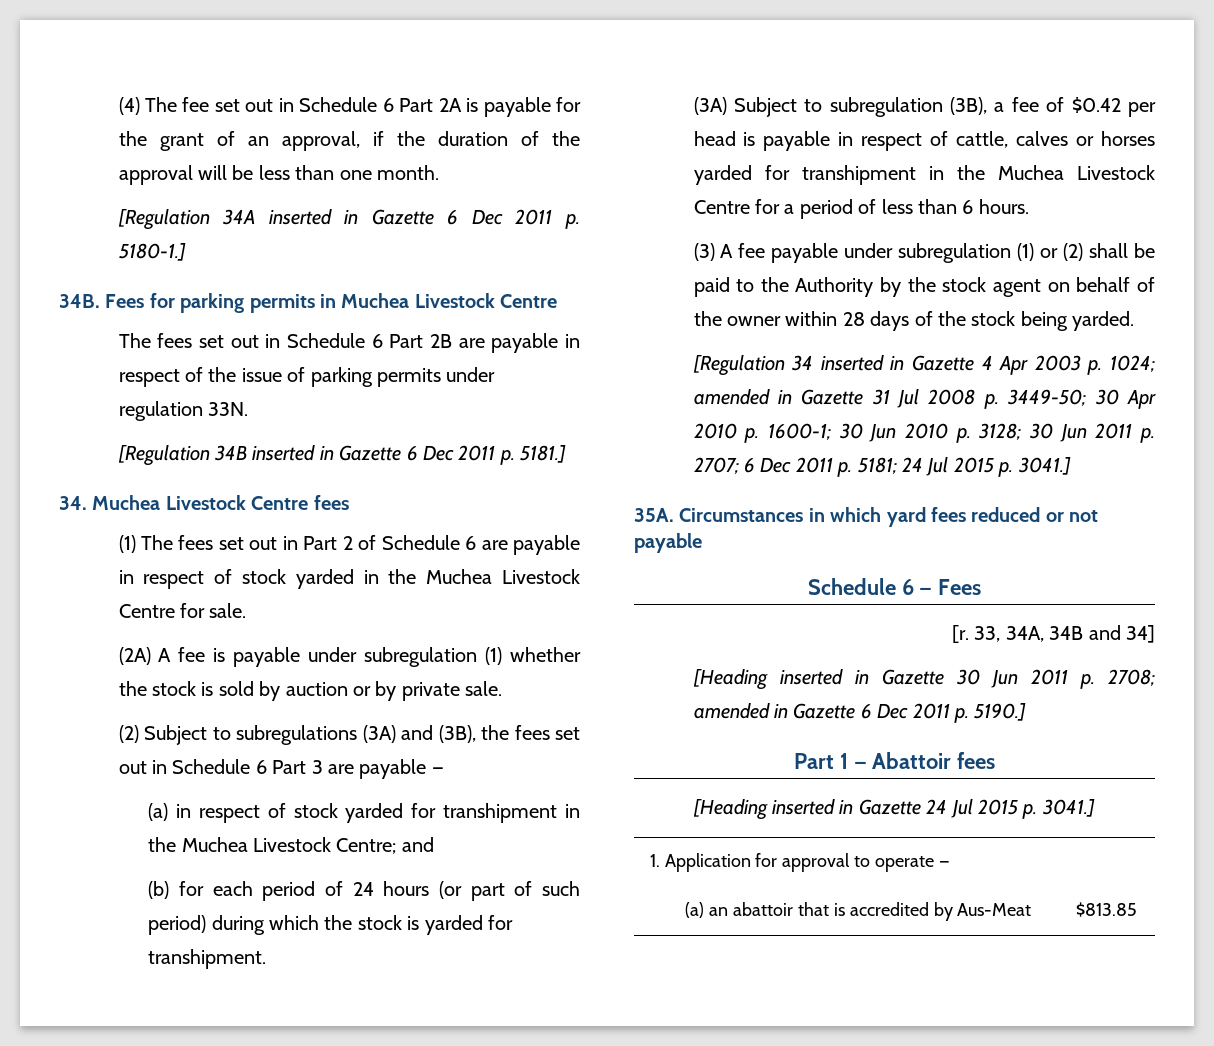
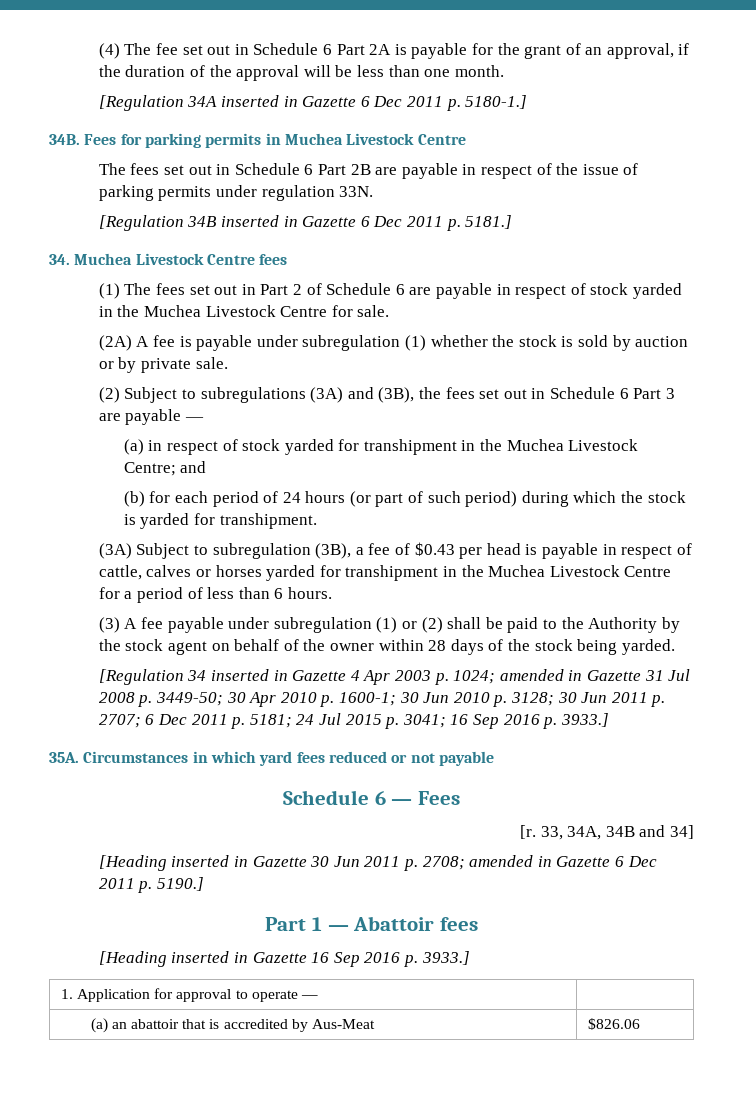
- (3A) Subject to subregulation (3B), a fee of $0.42 per head is payable in respect of cattle, calves or horses yarded for transhipment in the Muchea Livestock Centre for a period of less than 6 hours.
+ (3A) Subject to subregulation (3B), a fee of $0.43 per head is payable in respect of cattle, calves or horses yarded for transhipment in the Muchea Livestock Centre for a period of less than 6 hours.
- [Regulation 34 inserted in Gazette 4 Apr 2003 p. 1024; amended in Gazette 31 Jul 2008 p. 3449-50; 30 Apr 2010 p. 1600-1; 30 Jun 2010 p. 3128; 30 Jun 2011 p. 2707; 6 Dec 2011 p. 5181; 24 Jul 2015 p. 3041.]
+ [Regulation 34 inserted in Gazette 4 Apr 2003 p. 1024; amended in Gazette 31 Jul 2008 p. 3449-50; 30 Apr 2010 p. 1600-1; 30 Jun 2010 p. 3128; 30 Jun 2011 p. 2707; 6 Dec 2011 p. 5181; 24 Jul 2015 p. 3041; 16 Sep 2016 p. 3933.]
- [Heading inserted in Gazette 24 Jul 2015 p. 3041.]
+ [Heading inserted in Gazette 16 Sep 2016 p. 3933.]
- (a) an abattoir that is accredited by Aus-Meat | $813.85
+ (a) an abattoir that is accredited by Aus-Meat | $826.06

